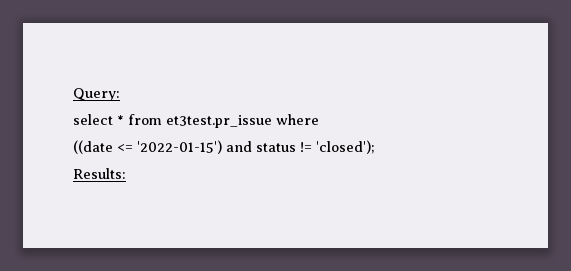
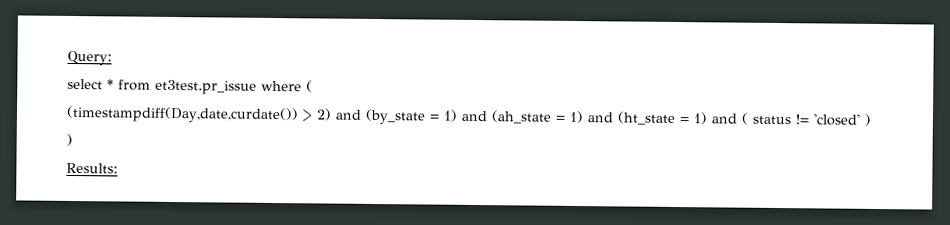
- select * from et3test.pr_issue where
- ((date <= '2022-01-15') and status != 'closed');
+ select * from et3test.pr_issue where (
+ (timestampdiff(Day,date,curdate()) > 2) and (by_state = 1) and (ah_state = 1) and (ht_state = 1) and ( status != 'closed' )
+ )

